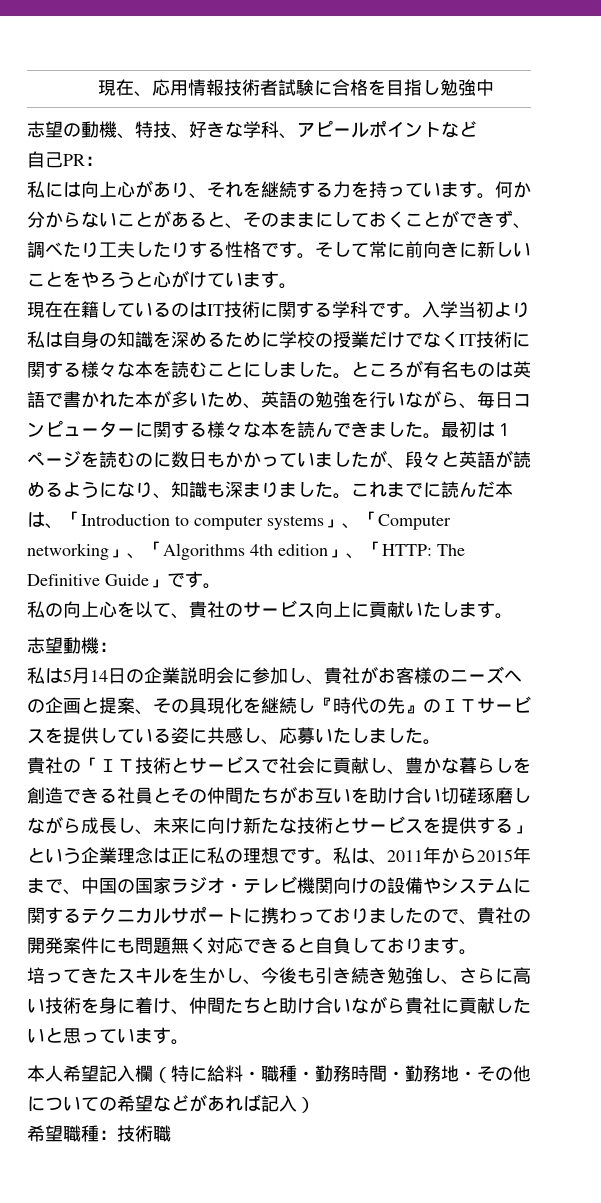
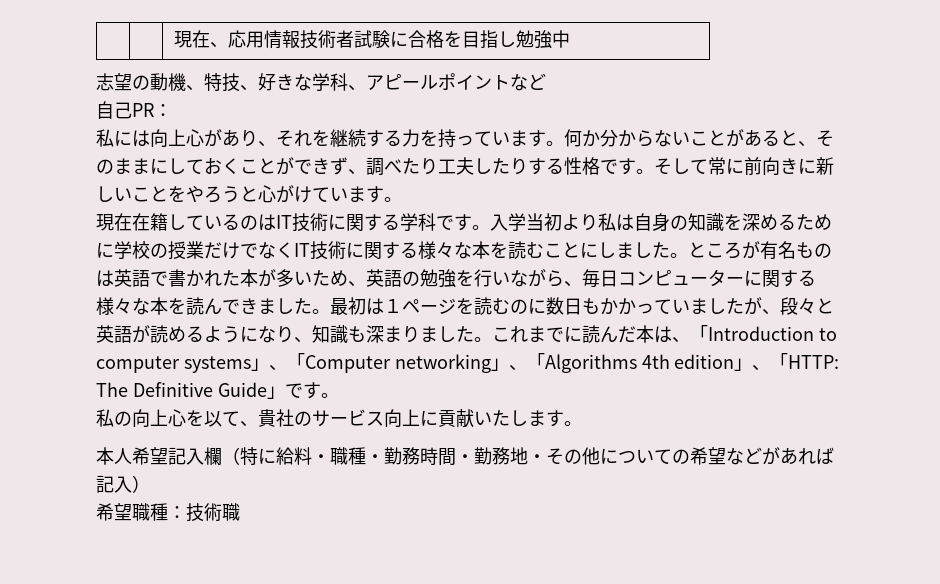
- 志望動機：
- 私は5月14日の企業説明会に参加し、貴社がお客様のニーズへの企画と提案、その具現化を継続し『時代の先』のＩＴサービスを提供している姿に共感し、応募いたしました。
- 貴社の「ＩＴ技術とサービスで社会に貢献し、豊かな暮らしを創造できる社員とその仲間たちがお互いを助け合い切磋琢磨しながら成長し、未来に向け新たな技術とサービスを提供する」という企業理念は正に私の理想です。私は、2011年から2015年まで、中国の国家ラジオ・テレビ機関向けの設備やシステムに関するテクニカルサポートに携わっておりましたので、貴社の開発案件にも問題無く対応できると自負しております。
- 培ってきたスキルを生かし、今後も引き続き勉強し、さらに高い技術を身に着け、仲間たちと助け合いながら貴社に貢献したいと思っています。

